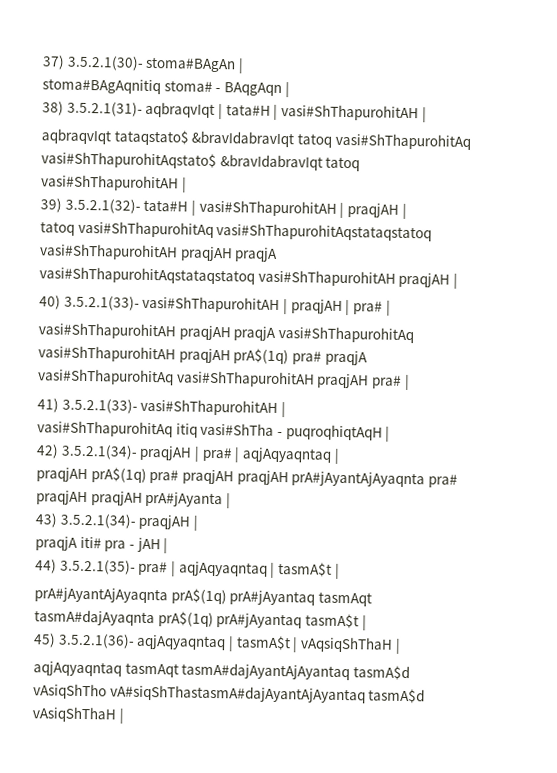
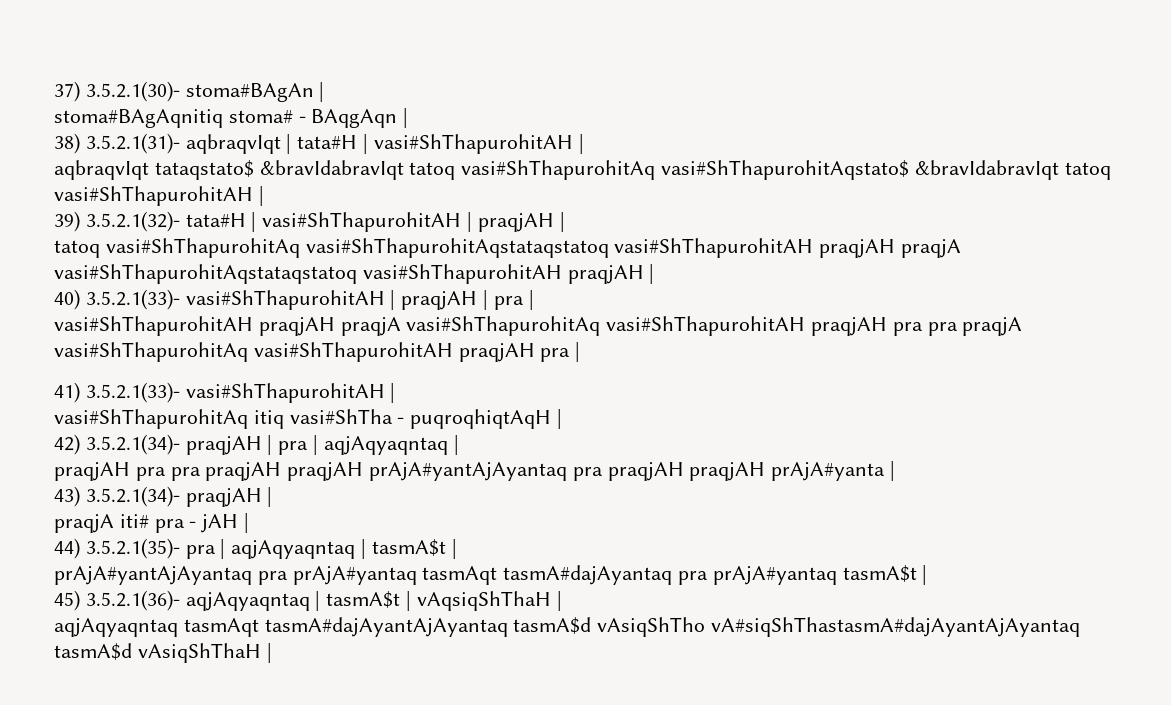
- 40) 3.5.2.1(33)- vasi#ShThapurohitAH | praqjAH | pra# |
+ 40) 3.5.2.1(33)- vasi#ShThapurohitAH | praqjAH | pra |
- vasi#ShThapurohitAH praqjAH praqjA vasi#ShThapurohitAq vasi#ShThapurohitAH praqjAH prA$(1q) pra# praqjA vasi#ShThapurohitAq vasi#ShThapurohitAH praqjAH pra# |
+ vasi#ShThapurohitAH praqjAH praqjA vasi#ShThapurohitAq vasi#ShThapurohitAH praqjAH pra pra praqjA vasi#ShThapurohitAq vasi#ShThapurohitAH praqjAH pra |
- 42) 3.5.2.1(34)- praqjAH | pra# | aqjAqyaqntaq |
+ 42) 3.5.2.1(34)- praqjAH | pra | aqjAqyaqntaq |
- praqjAH prA$(1q) pra# praqjAH praqjAH prA#jAyantAjAyaqnta pra# praqjAH praqjAH prA#jAyanta |
+ praqjAH pra pra praqjAH praqjAH prAjA#yantAjAyantaq pra praqjAH praqjAH prAjA#yanta |
- 44) 3.5.2.1(35)- pra# | aqjAqyaqntaq | tasmA$t |
+ 44) 3.5.2.1(35)- pra | aqjAqyaqntaq | tasmA$t |
- prA#jAyantAjAyaqnta prA$(1q) prA#jAyantaq tasmAqt tasmA#dajAyaqnta prA$(1q) prA#jAyantaq tasmA$t |
+ prAjA#yantAjAyantaq pra prAjA#yantaq tasmAqt tasmA#dajAyantaq pra prAjA#yantaq tasmA$t |

